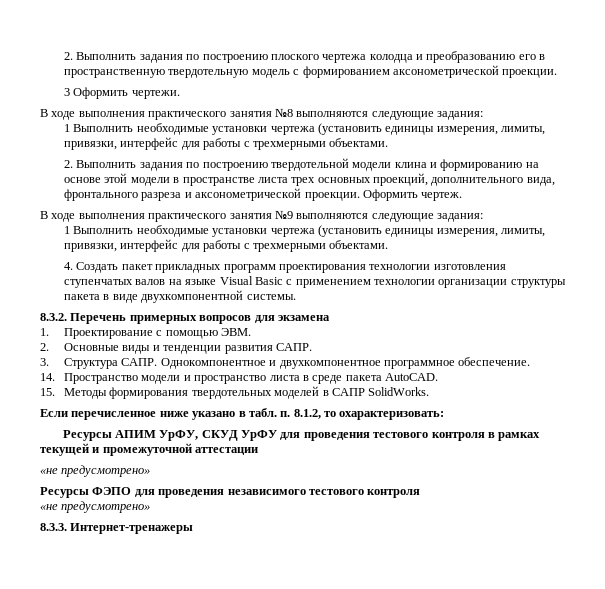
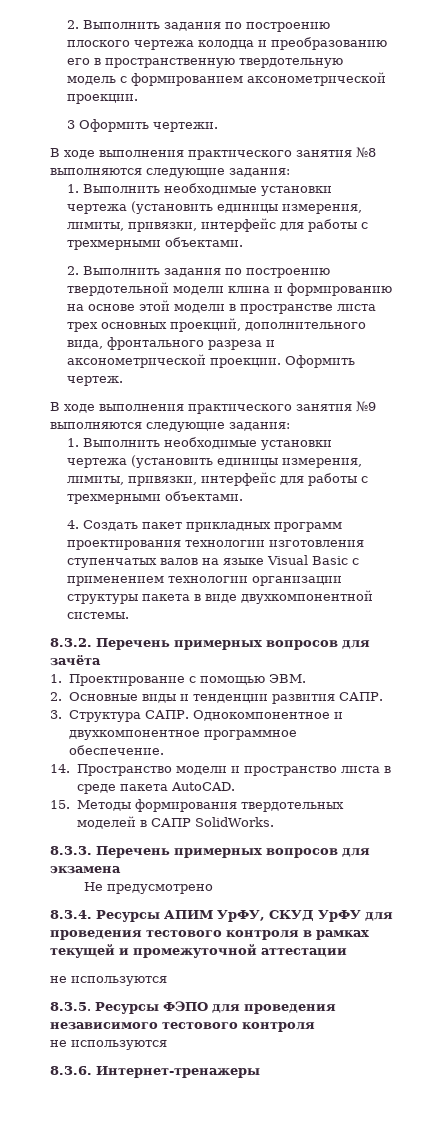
  В ходе выполнения практического занятия №8 выполняются следующие задания:
- 1 Выполнить необходимые установки чертежа (установить единицы измерения, лимиты, привязки, интерфейс для работы с трехмерными объектами.
+ 1. Выполнить необходимые установки чертежа (установить единицы измерения, лимиты, привязки, интерфейс для работы с трехмерными объектами.
  В ходе выполнения практического занятия №9 выполняются следующие задания:
- 1 Выполнить необходимые установки чертежа (установить единицы измерения, лимиты, привязки, интерфейс для работы с трехмерными объектами.
+ 1. Выполнить необходимые установки чертежа (установить единицы измерения, лимиты, привязки, интерфейс для работы с трехмерными объектами.
- 8.3.2. Перечень примерных вопросов для экзамена
+ 8.3.2. Перечень примерных вопросов для зачёта
- Если перечисленное ниже указано в табл. п. 8.1.2, то охарактеризовать:
- Ресурсы АПИМ УрФУ, СКУД УрФУ для проведения тестового контроля в рамках текущей и промежуточной аттестации
- «не предусмотрено»
- Ресурсы ФЭПО для проведения независимого тестового контроля
- «не предусмотрено»
- 8.3.3. Интернет-тренажеры
+ 8.3.3. Перечень примерных вопросов для экзамена
+ Не предусмотрено
+ 8.3.4. Ресурсы АПИМ УрФУ, СКУД УрФУ для проведения тестового контроля в рамках текущей и промежуточной аттестации
+ не используются
+ 8.3.5. Ресурсы ФЭПО для проведения независимого тестового контроля
+ не используются
+ 8.3.6. Интернет-тренажеры

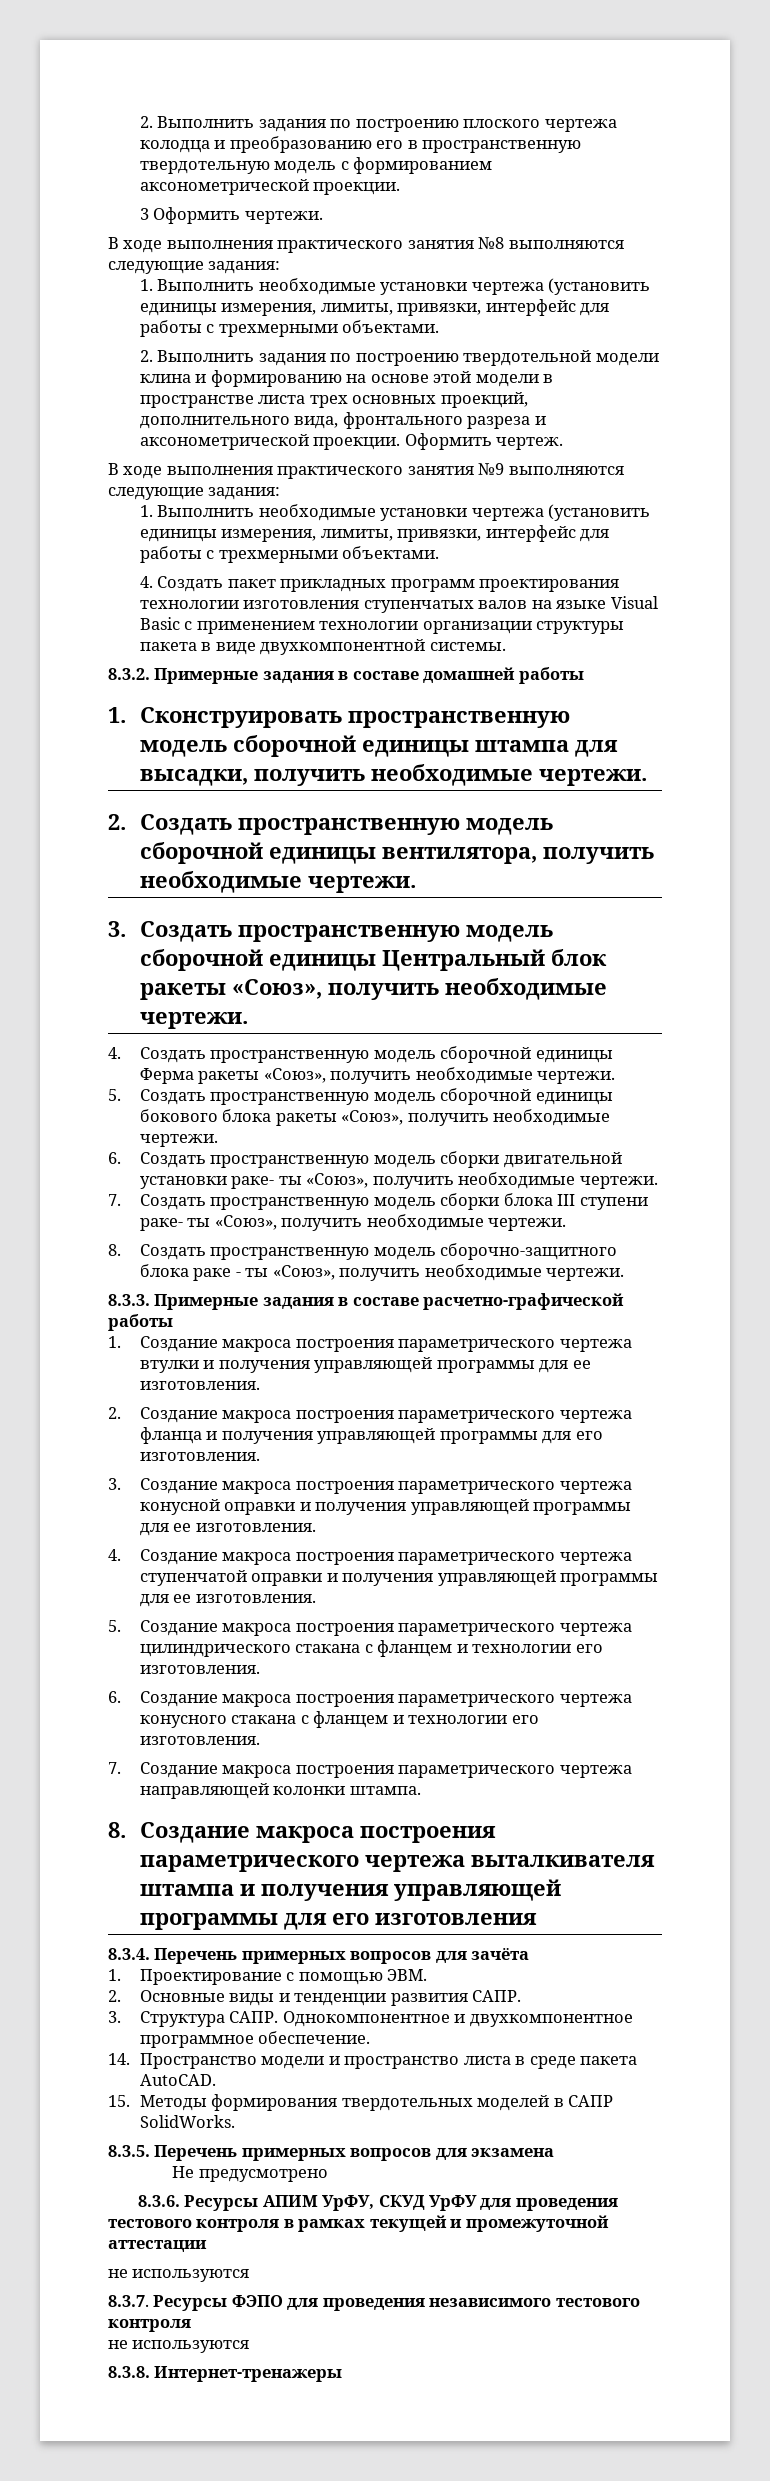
- 8.3.2. Перечень примерных вопросов для зачёта
+ 8.3.2. Примерные задания в составе домашней работы
+ 1. Сконструировать пространственную модель сборочной единицы штампа для высадки, получить необходимые чертежи.
+ 2. Создать пространственную модель сборочной единицы вентилятора, получить необходимые чертежи.
+ 3. Создать пространственную модель сборочной единицы Центральный блок ракеты «Союз», получить необходимые чертежи.
+ 4. Создать пространственную модель сборочной единицы Ферма ракеты «Союз», получить необходимые чертежи.
+ 5. Создать пространственную модель сборочной единицы бокового блока ракеты «Союз», получить необходимые чертежи.
+ 6. Создать пространственную модель сборки двигательной установки раке- ты «Союз», получить необходимые чертежи.
+ 7. Создать пространственную модель сборки блока III ступени раке- ты «Союз», получить необходимые чертежи.
+ 8. Создать пространственную модель сборочно-защитного блока раке - ты «Союз», получить необходимые чертежи.
+ 8.3.3. Примерные задания в составе расчетно-графической работы
+ 1. Создание макроса построения параметрического чертежа втулки и получения управляющей программы для ее изготовления.
+ 2. Создание макроса построения параметрического чертежа фланца и получения управляющей программы для его изготовления.
+ 3. Создание макроса построения параметрического чертежа конусной оправки и получения управляющей программы для ее изготовления.
+ 4. Создание макроса построения параметрического чертежа ступенчатой оправки и получения управляющей программы для ее изготовления.
+ 5. Создание макроса построения параметрического чертежа цилиндрического стакана с фланцем и технологии его изготовления.
+ 6. Создание макроса построения параметрического чертежа конусного стакана с фланцем и технологии его изготовления.
+ 7. Создание макроса построения параметрического чертежа направляющей колонки штампа.
+ 8. Создание макроса построения параметрического чертежа выталкивателя штампа и получения управляющей программы для его изготовления
+ 8.3.4. Перечень примерных вопросов для зачёта
- 8.3.3. Перечень примерных вопросов для экзамена
+ 8.3.5. Перечень примерных вопросов для экзамена
- 8.3.4. Ресурсы АПИМ УрФУ, СКУД УрФУ для проведения тестового контроля в рамках текущей и промежуточной аттестации
+ 8.3.6. Ресурсы АПИМ УрФУ, СКУД УрФУ для проведения тестового контроля в рамках текущей и промежуточной аттестации
- 8.3.5. Ресурсы ФЭПО для проведения независимого тестового контроля
+ 8.3.7. Ресурсы ФЭПО для проведения независимого тестового контроля
- 8.3.6. Интернет-тренажеры
+ 8.3.8. Интернет-тренажеры

